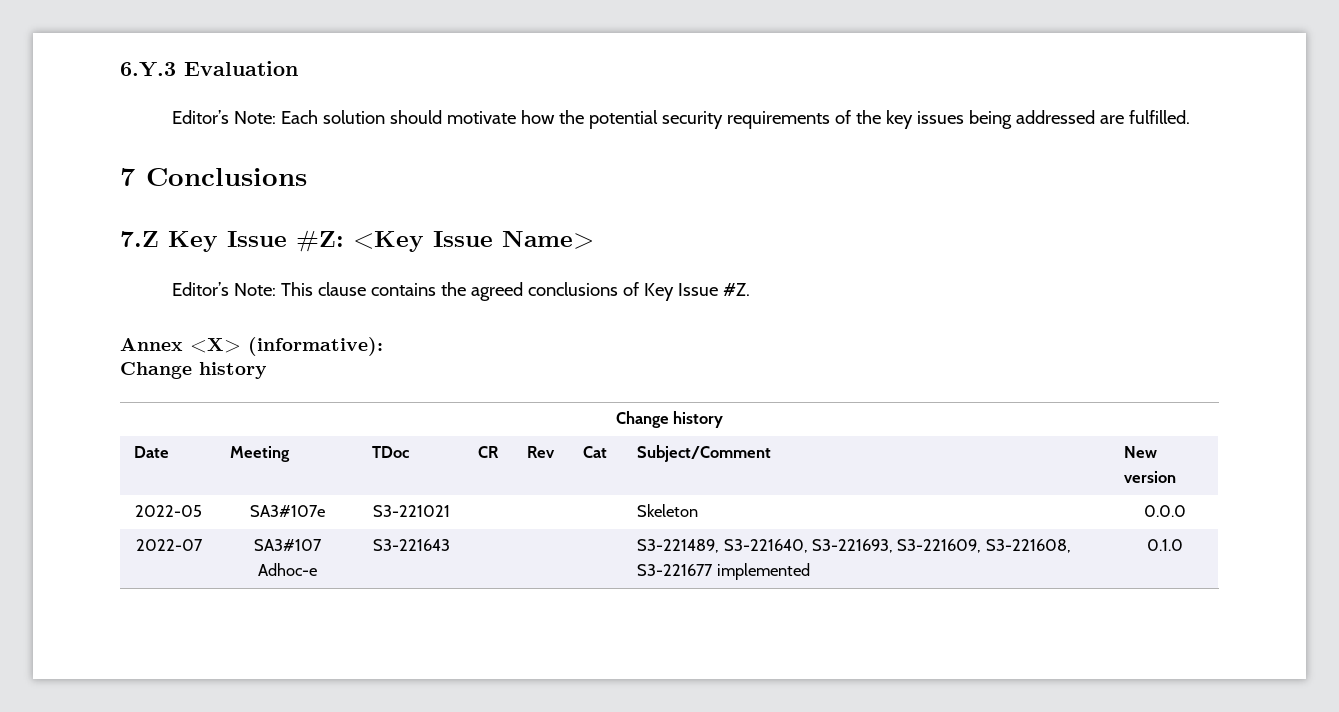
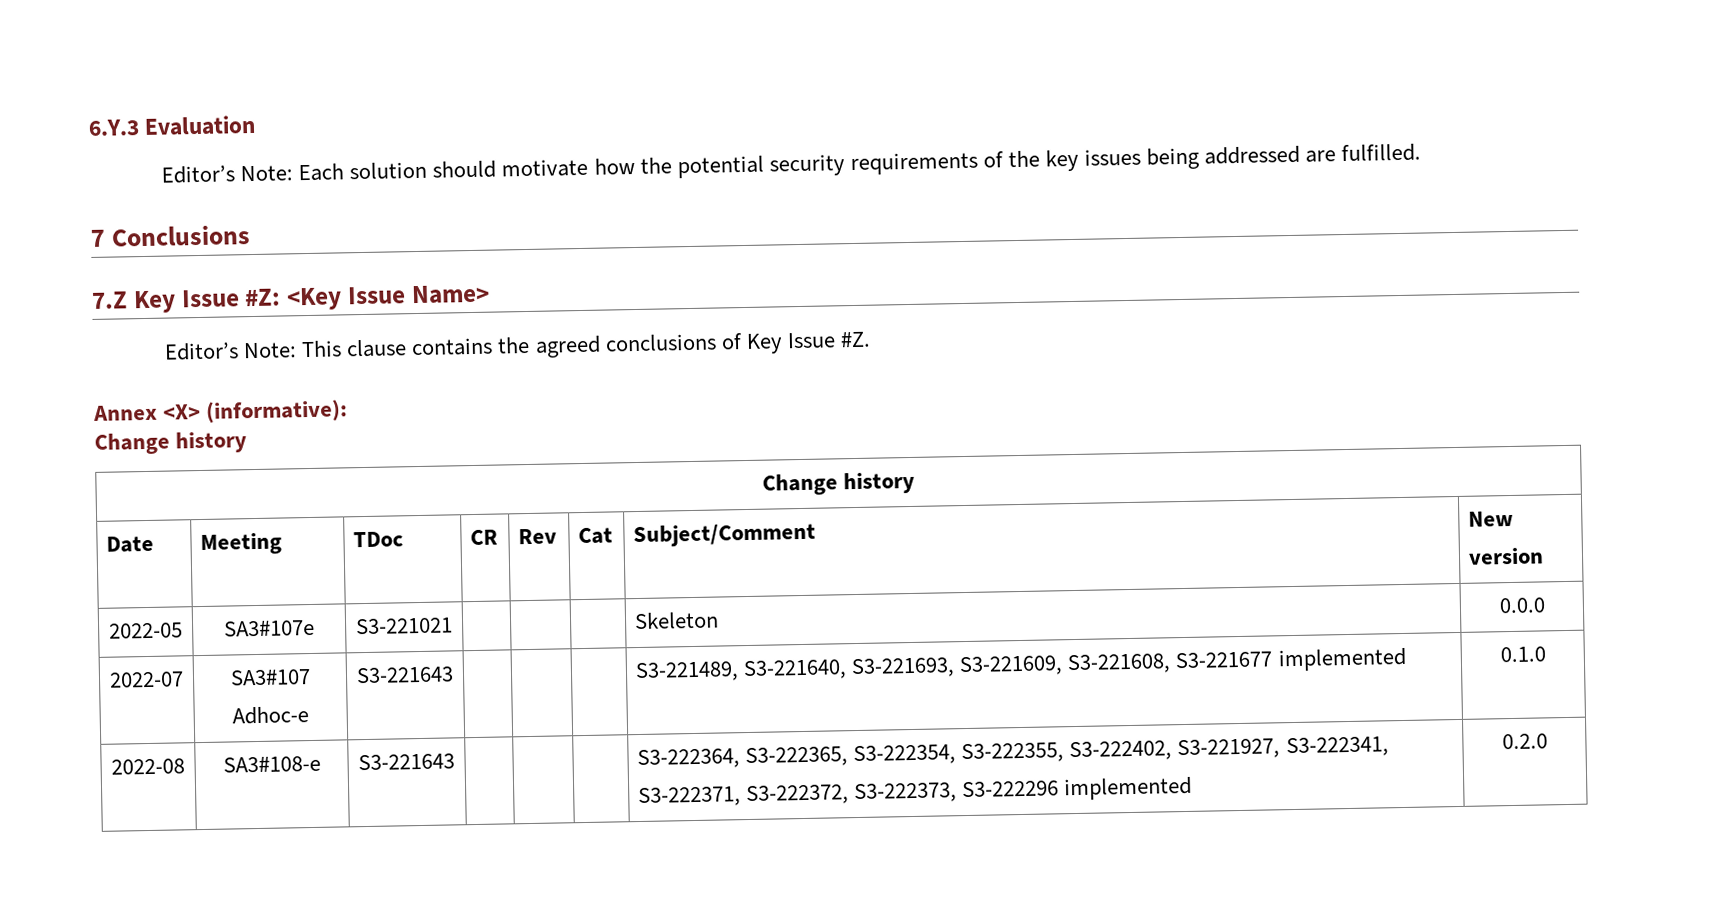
+ 2022-08 | SA3#108-e | S3-221643 | | | | S3-222364, S3-222365, S3-222354, S3-222355, S3-222402, S3-221927, S3-222341, S3-222371, S3-222372, S3-222373, S3-222296 implemented | 0.2.0

